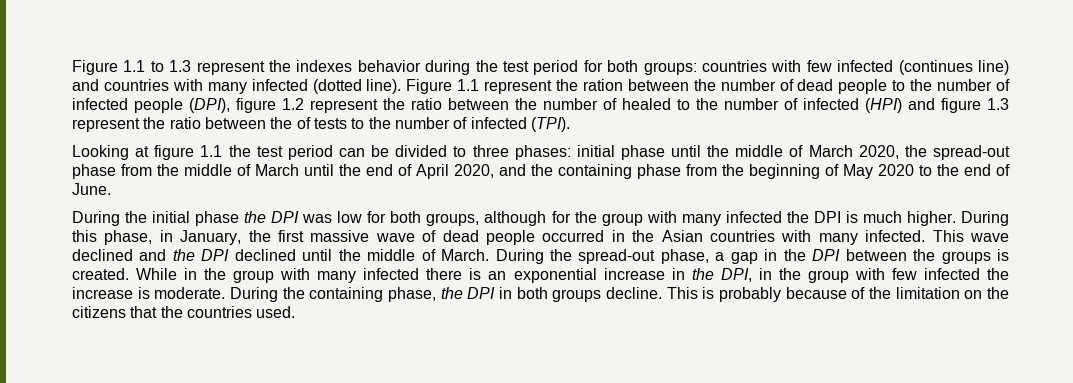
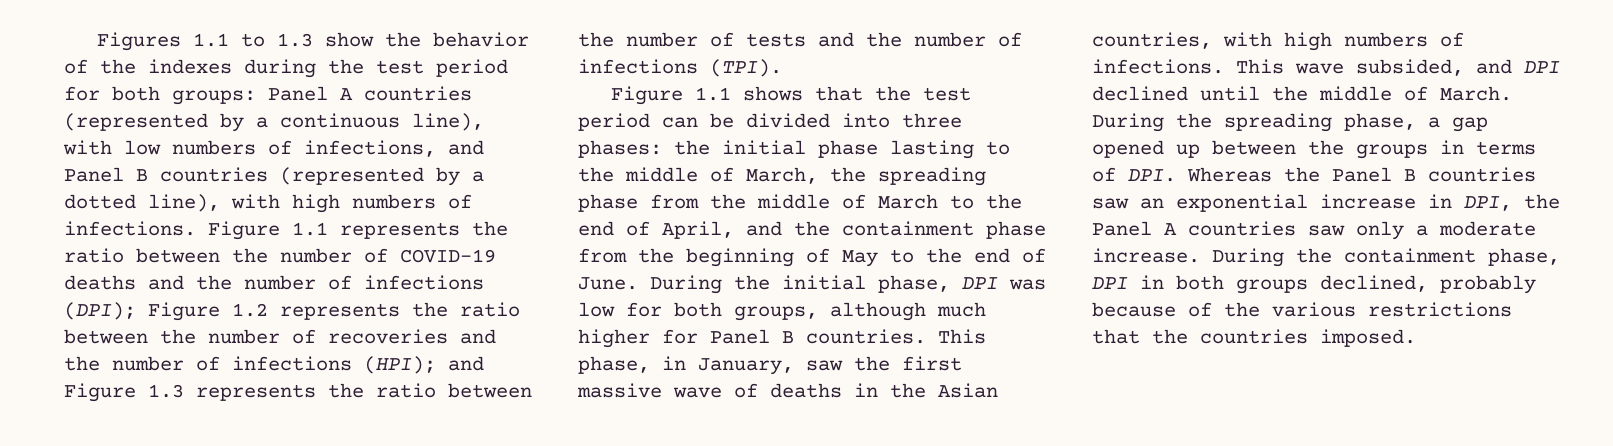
- Figure 1.1 to 1.3 represent the indexes behavior during the test period for both groups:
+ Figures 1.1 to 1.3 show the behavior of the indexes during the test period for both groups:
- countries with few infected (continues line) and countries with many infected (dotted line). Figure 1.1 represent the ration between the number of dead people to the number of infected people (DPI), figure 1.2 represent the ratio between the number of healed to the number of infected (HPI) and figure 1.3 represent the ratio between the of tests to the number of infected (TPI).
- Looking at figure 1.1 the test period can be divided to three phases:
+ Panel A countries (represented by a continuous line), with low numbers of infections, and Panel B countries (represented by a dotted line), with high numbers of infections. Figure 1.1 represents the ratio between the number of COVID-19 deaths and the number of infections (DPI); Figure 1.2 represents the ratio between the number of recoveries and the number of infections (HPI); and Figure 1.3 represents the ratio between the number of tests and the number of infections (TPI).
+ Figure 1.1 shows that the test period can be divided into three phases:
- initial phase until the middle of March 2020, the spread-out phase from the middle of March until the end of April 2020, and the containing phase from the beginning of May 2020 to the end of June.
- During the initial phase the DPI was low for both groups, although for the group with many infected the DPI is much higher. During this phase, in January, the first massive wave of dead people occurred in the Asian countries with many infected. This wave declined and the DPI declined until the middle of March.
+ the initial phase lasting to the middle of March, the spreading phase from the middle of March to the end of April, and the containment phase from the beginning of May to the end of June. During the initial phase, DPI was low for both groups, although much higher for Panel B countries. This phase, in January, saw the first massive wave of deaths in the Asian countries, with high numbers of infections. This wave subsided, and DPI declined until the middle of March.
- During the spread-out phase, a gap in the DPI between the groups is created. While in the group with many infected there is an exponential increase in the DPI, in the group with few infected the increase is moderate. During the containing phase, the DPI in both groups decline. This is probably because of the limitation on the citizens that the countries used.
+ During the spreading phase, a gap opened up between the groups in terms of DPI. Whereas the Panel B countries saw an exponential increase in DPI, the Panel A countries saw only a moderate increase. During the containment phase, DPI in both groups declined, probably because of the various restrictions that the countries imposed.

